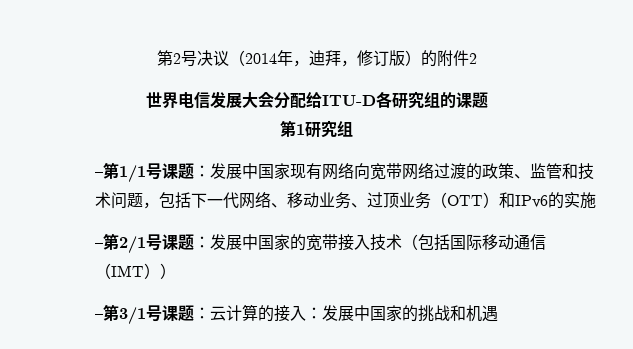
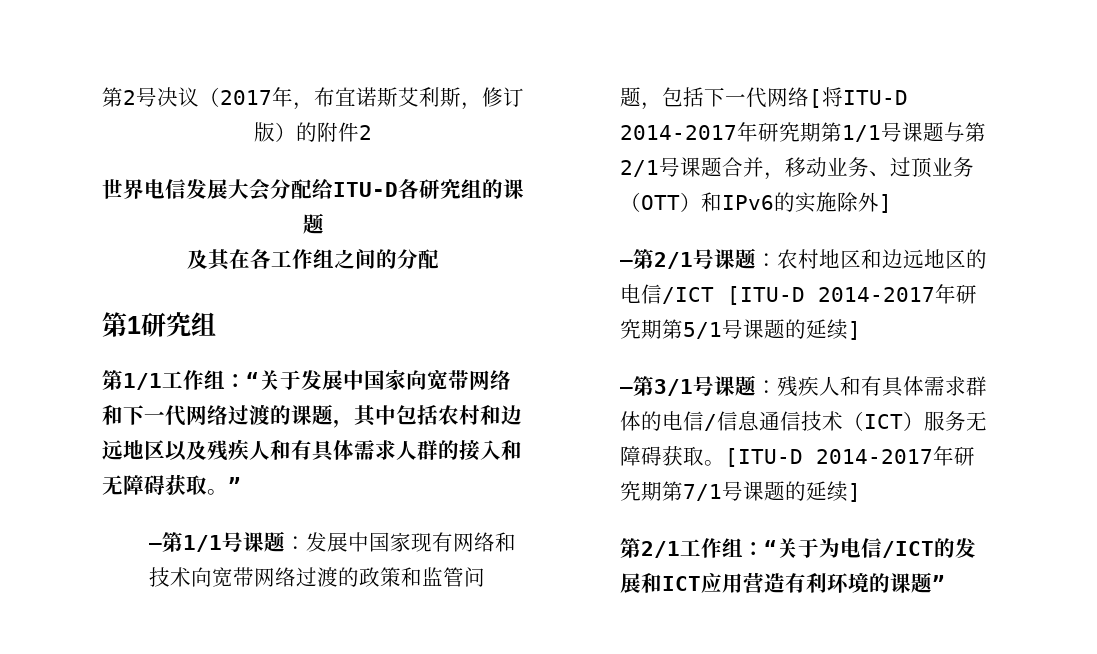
- 第2号决议（2014年，迪拜，修订版）的附件2
+ 第2号决议（2017年，布宜诺斯艾利斯，修订版）的附件2
+ 及其在各工作组之间的分配
  第1研究组
+ 第1/1工作组：“关于发展中国家向宽带网络和下一代网络过渡的课题，其中包括农村和边远地区以及残疾人和有具体需求人群的接入和无障碍获取。”
- –第1/1号课题：发展中国家现有网络向宽带网络过渡的政策、监管和技术问题，包括下一代网络、移动业务、过顶业务（OTT）和IPv6的实施
+ –第1/1号课题：发展中国家现有网络和技术向宽带网络过渡的政策和监管问题，包括下一代网络[将ITU-D 2014-2017年研究期第1/1号课题与第2/1号课题合并，移动业务、过顶业务（OTT）和IPv6的实施除外]
- –第2/1号课题：发展中国家的宽带接入技术（包括国际移动通信（IMT））
+ –第2/1号课题：农村地区和边远地区的电信/ICT [ITU-D 2014-2017年研究期第5/1号课题的延续]
- –第3/1号课题：云计算的接入：发展中国家的挑战和机遇
+ –第3/1号课题：残疾人和有具体需求群体的电信/信息通信技术（ICT）服务无障碍获取。[ITU-D 2014-2017年研究期第7/1号课题的延续]
+ 第2/1工作组：“关于为电信/ICT的发展和ICT应用营造有利环境的课题”

